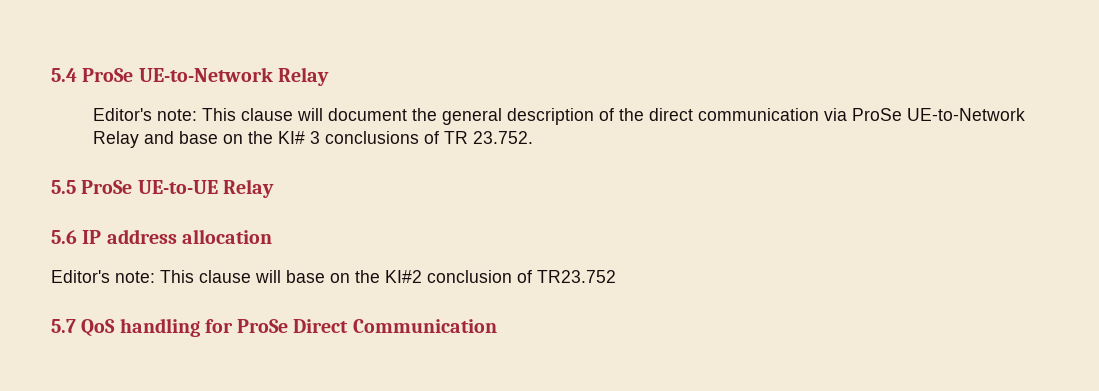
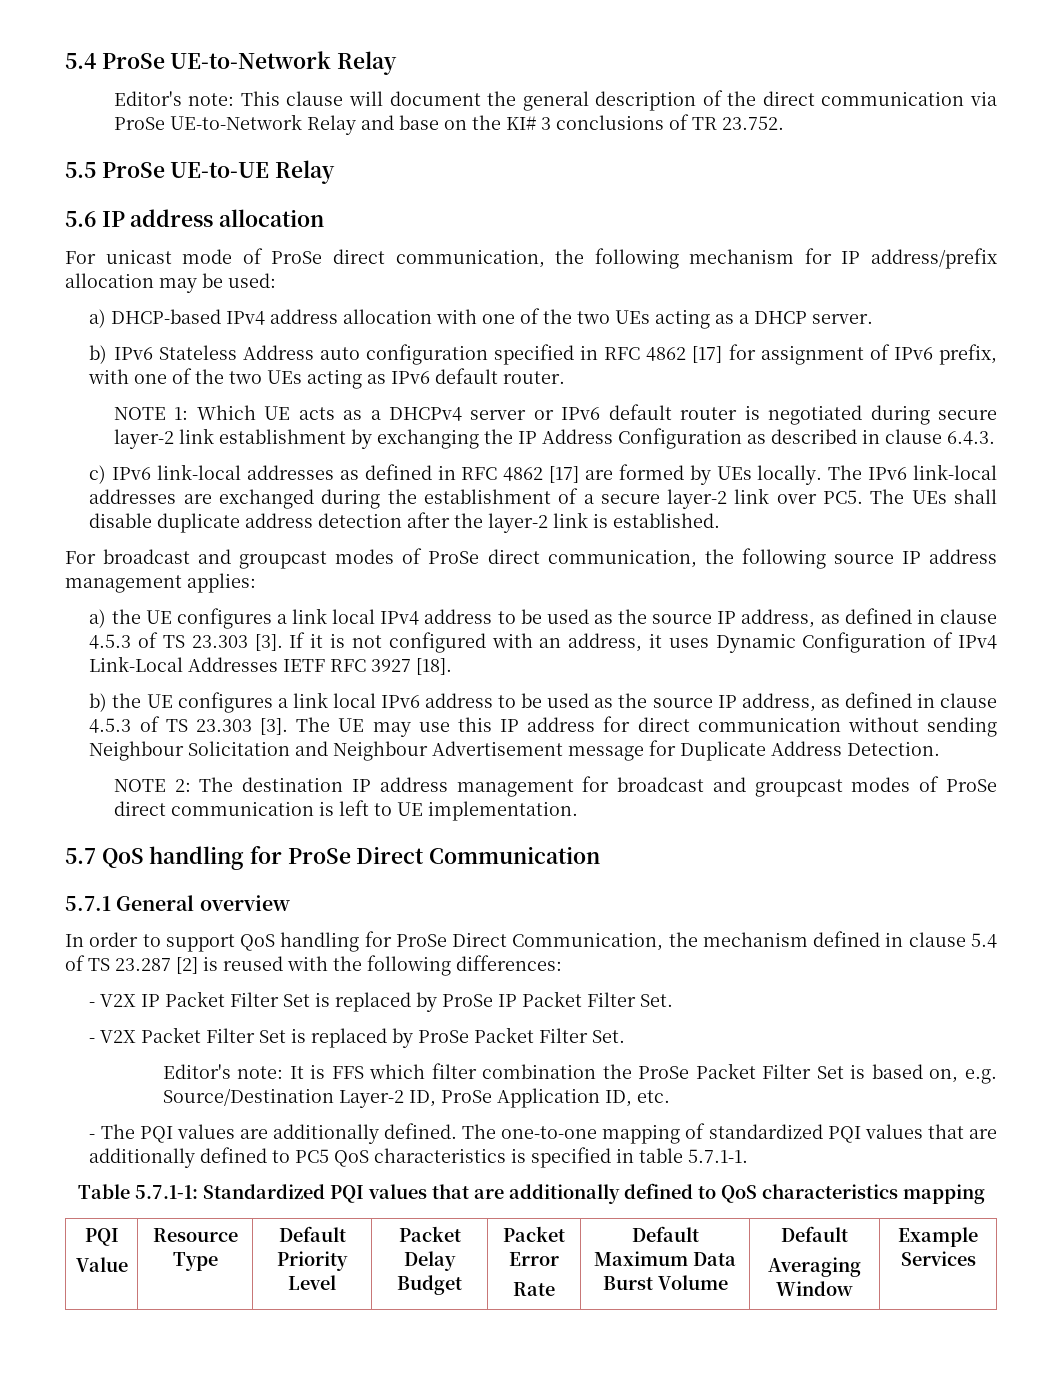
- Editor's note: This clause will base on the KI#2 conclusion of TR23.752
+ For unicast mode of ProSe direct communication, the following mechanism for IP address/prefix allocation may be used:
+ a) DHCP-based IPv4 address allocation with one of the two UEs acting as a DHCP server.
+ b) IPv6 Stateless Address auto configuration specified in RFC 4862 [17] for assignment of IPv6 prefix, with one of the two UEs acting as IPv6 default router.
+ NOTE 1: Which UE acts as a DHCPv4 server or IPv6 default router is negotiated during secure layer-2 link establishment by exchanging the IP Address Configuration as described in clause 6.4.3.
+ c) IPv6 link-local addresses as defined in RFC 4862 [17] are formed by UEs locally. The IPv6 link-local addresses are exchanged during the establishment of a secure layer-2 link over PC5. The UEs shall disable duplicate address detection after the layer-2 link is established.
+ For broadcast and groupcast modes of ProSe direct communication, the following source IP address management applies:
+ a) the UE configures a link local IPv4 address to be used as the source IP address, as defined in clause 4.5.3 of TS 23.303 [3]. If it is not configured with an address, it uses Dynamic Configuration of IPv4 Link-Local Addresses IETF RFC 3927 [18].
+ b) the UE configures a link local IPv6 address to be used as the source IP address, as defined in clause 4.5.3 of TS 23.303 [3]. The UE may use this IP address for direct communication without sending Neighbour Solicitation and Neighbour Advertisement message for Duplicate Address Detection.
+ NOTE 2: The destination IP address management for broadcast and groupcast modes of ProSe direct communication is left to UE implementation.
+ 5.7.1 General overview
+ In order to support QoS handling for ProSe Direct Communication, the mechanism defined in clause 5.4 of TS 23.287 [2] is reused with the following differences:
+ - V2X IP Packet Filter Set is replaced by ProSe IP Packet Filter Set.
+ - V2X Packet Filter Set is replaced by ProSe Packet Filter Set.
+ Editor's note: It is FFS which filter combination the ProSe Packet Filter Set is based on, e.g. Source/Destination Layer-2 ID, ProSe Application ID, etc.
+ - The PQI values are additionally defined. The one-to-one mapping of standardized PQI values that are additionally defined to PC5 QoS characteristics is specified in table 5.7.1-1.
+ Table 5.7.1-1: Standardized PQI values that are additionally defined to QoS characteristics mapping
+ PQI
+ Value | Resource Type | Default Priority Level | Packet Delay Budget | Packet Error
+ Rate | Default Maximum Data Burst Volume | Default
+ Averaging Window | Example Services

